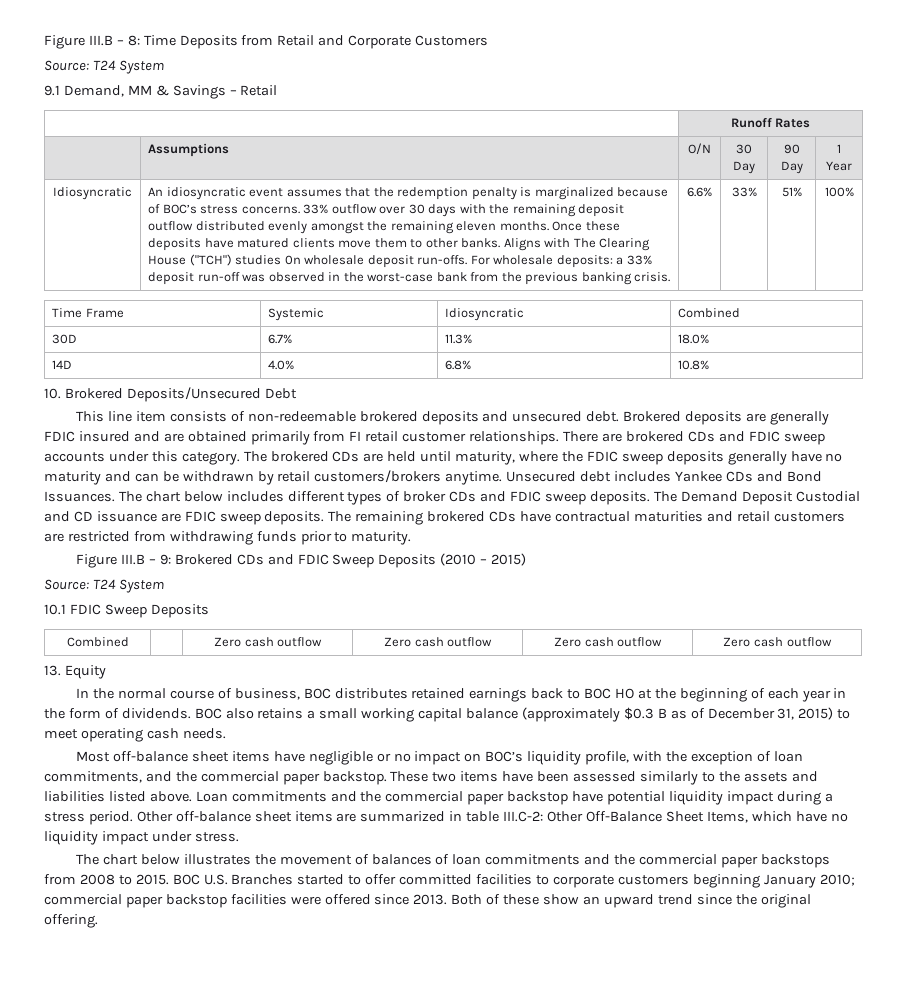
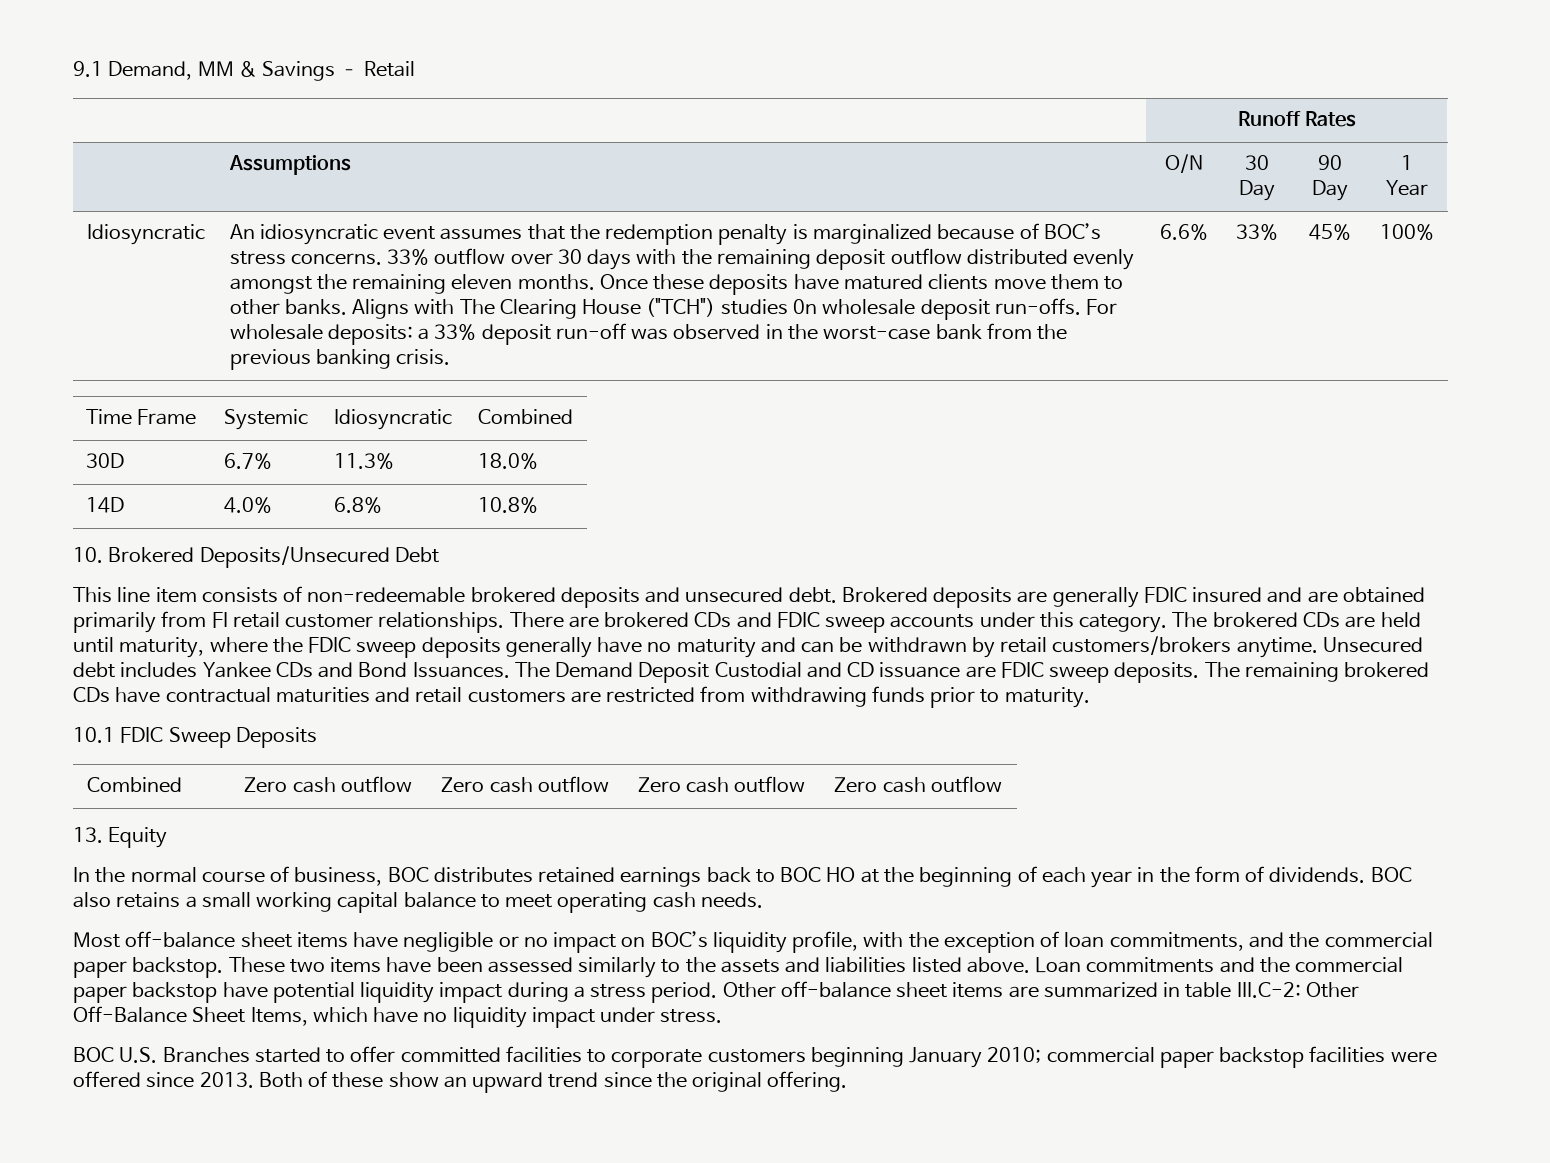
- Figure III.B – 8: Time Deposits from Retail and Corporate Customers
- Source: T24 System
- 51%
+ 45%
- The chart below includes different types of broker CDs and FDIC sweep deposits. The Demand Deposit Custodial and CD issuance are FDIC sweep deposits.
+ The Demand Deposit Custodial and CD issuance are FDIC sweep deposits.
- Figure III.B – 9: Brokered CDs and FDIC Sweep Deposits (2010 – 2015)
- Source: T24 System
- BOC also retains a small working capital balance (approximately $0.3 B as of December 31, 2015) to meet operating cash needs.
+ BOC also retains a small working capital balance to meet operating cash needs.
- The chart below illustrates the movement of balances of loan commitments and the commercial paper backstops from 2008 to 2015.

